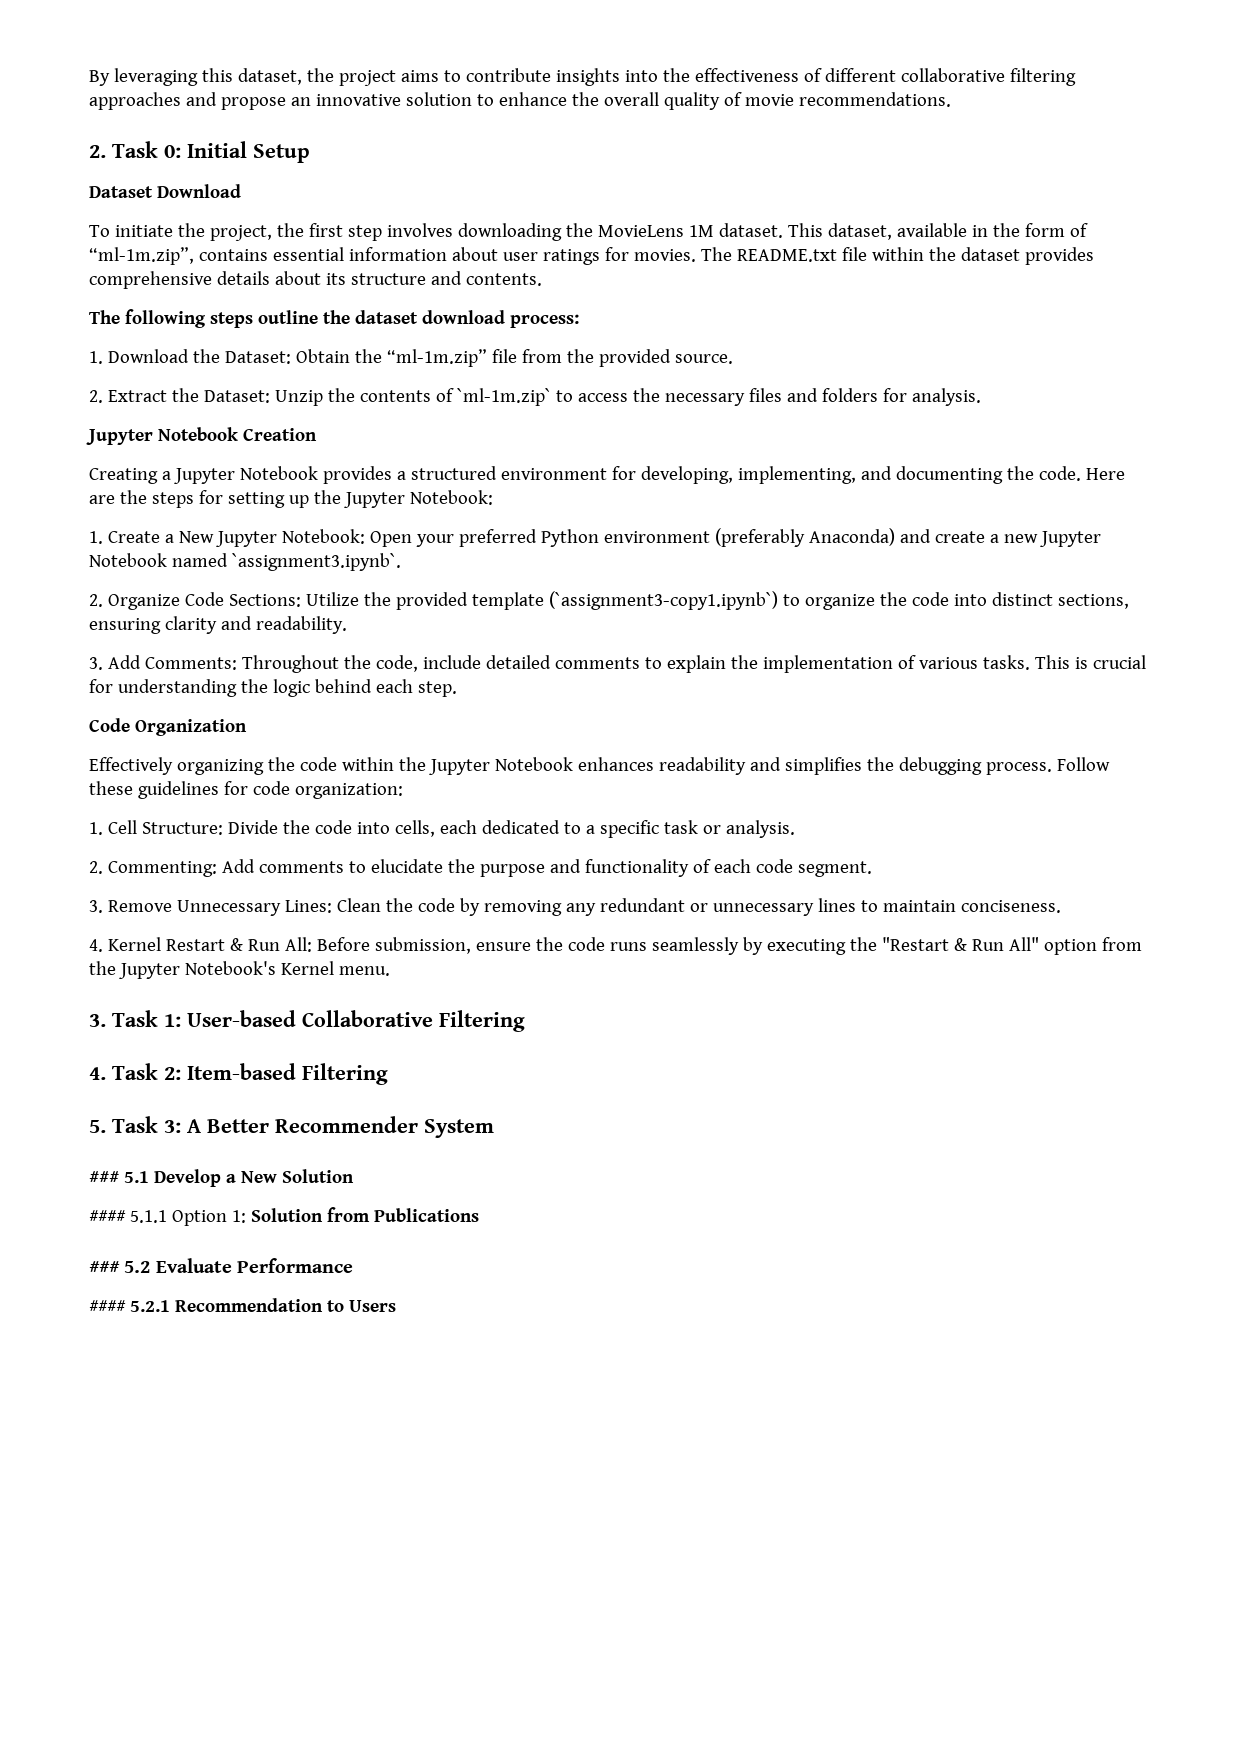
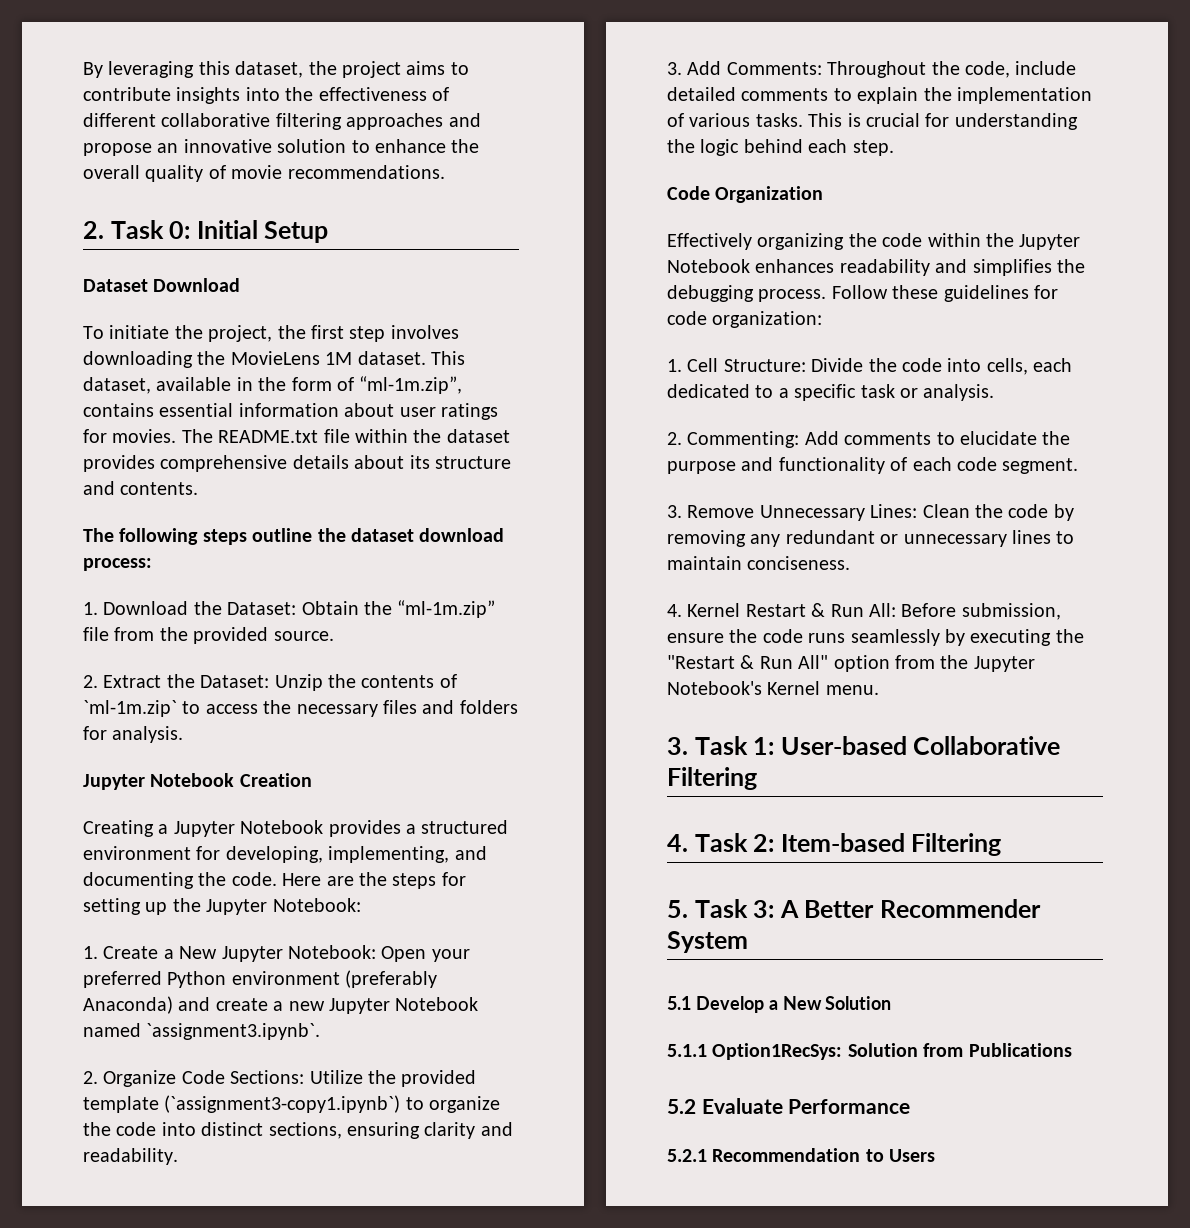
- ### 5.1 Develop a New Solution
+ 5.1 Develop a New Solution
- #### 5.1.1 Option 1: Solution from Publications
+ 5.1.1 Option1RecSys: Solution from Publications
- ### 5.2 Evaluate Performance
+ 5.2 Evaluate Performance
- #### 5.2.1 Recommendation to Users
+ 5.2.1 Recommendation to Users

